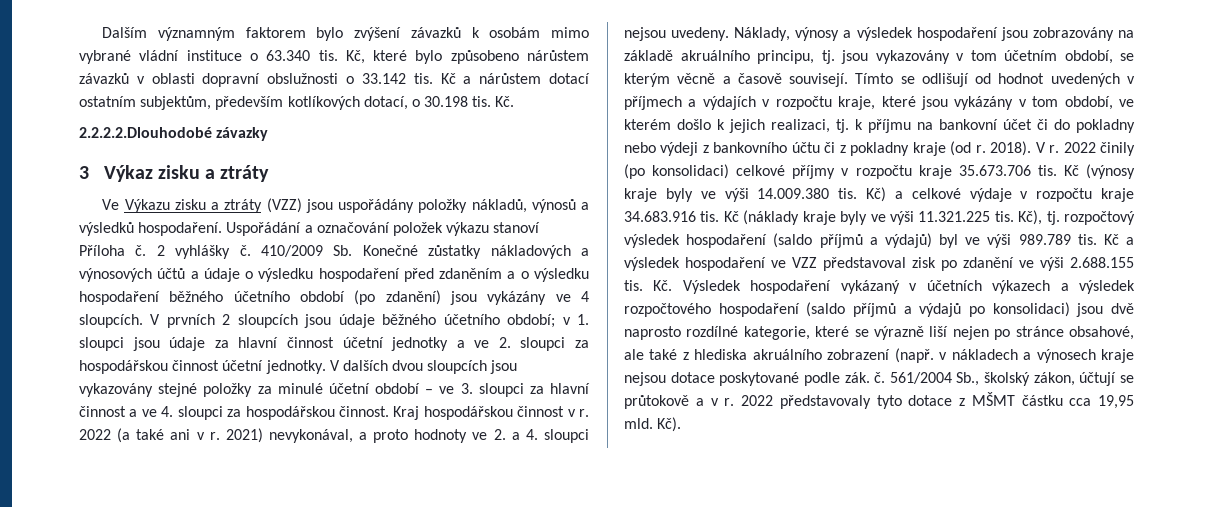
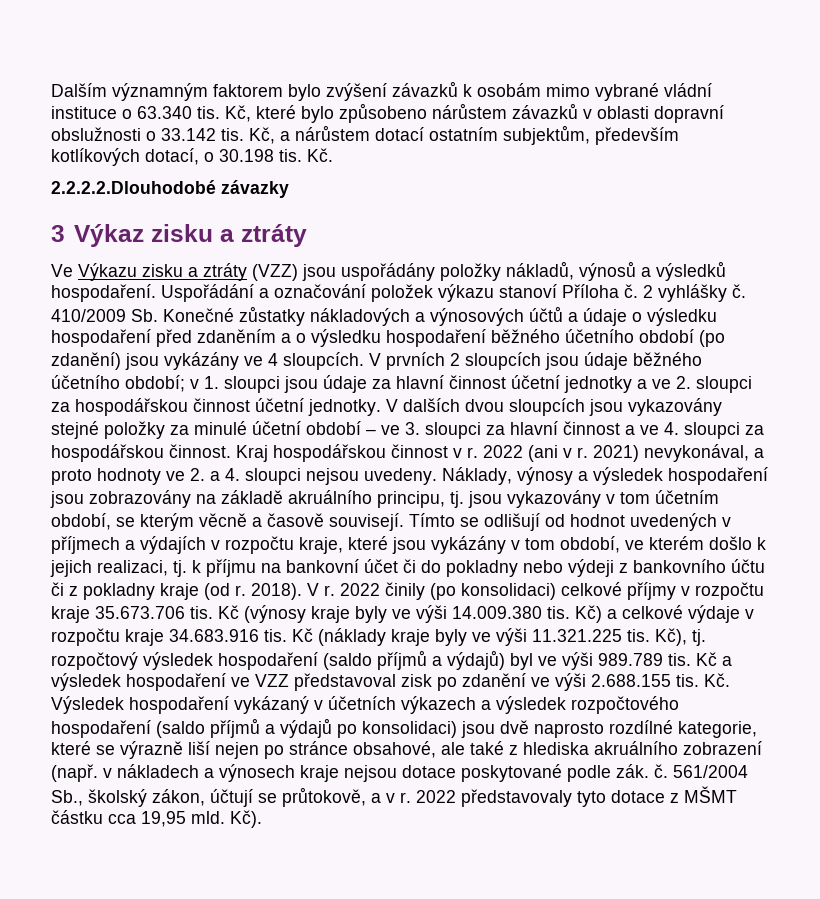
- Kč a nárůstem dotací ostatním subjektům, především kotlíkových dotací, o 30.198 tis.
+ Kč, a nárůstem dotací ostatním subjektům, především kotlíkových dotací, o 30.198 tis.
- 2022 (a také ani v r.
+ 2022 (ani v r.
- 561/2004 Sb., školský zákon, účtují se průtokově a v r.
+ 561/2004 Sb., školský zákon, účtují se průtokově, a v r.

